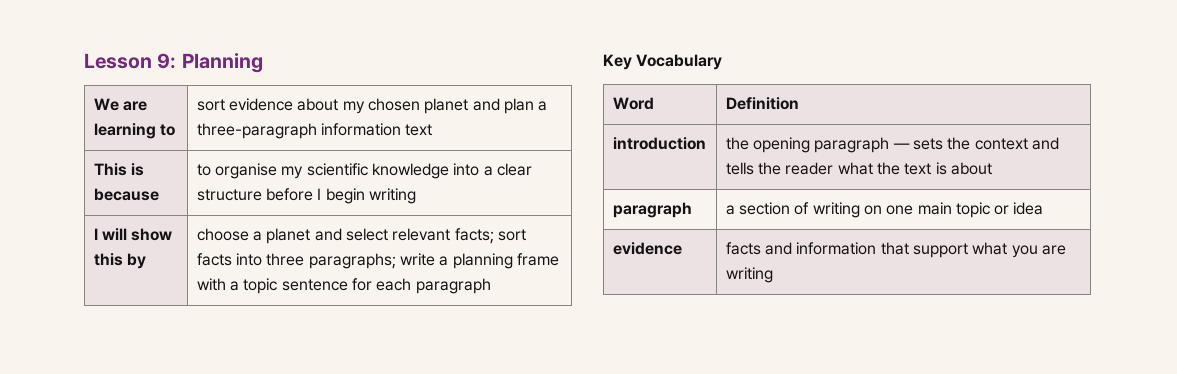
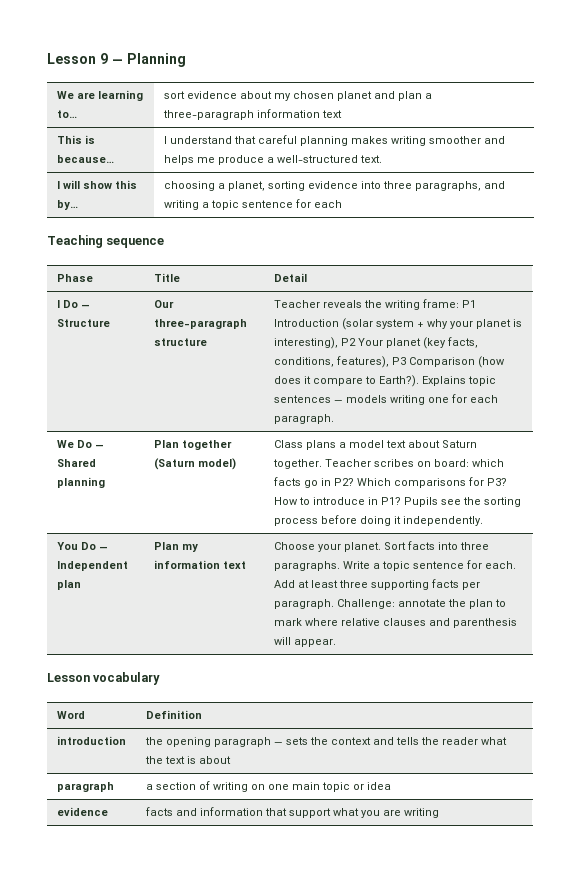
- Lesson 9: Planning
+ Lesson 9 — Planning
- We are learning to | sort evidence about my chosen planet and plan a three-paragraph information text
+ We are learning to… | sort evidence about my chosen planet and plan a three-paragraph information text
- This is because | to organise my scientific knowledge into a clear structure before I begin writing
- I will show this by | choose a planet and select relevant facts; sort facts into three paragraphs; write a planning frame with a topic sentence for each paragraph
- Key Vocabulary
+ This is because… | I understand that careful planning makes writing smoother and helps me produce a well-structured text.
+ I will show this by… | choosing a planet, sorting evidence into three paragraphs, and writing a topic sentence for each
+ Teaching sequence
+ Phase | Title | Detail
+ I Do — Structure | Our three-paragraph structure | Teacher reveals the writing frame: P1 Introduction (solar system + why your planet is interesting), P2 Your planet (key facts, conditions, features), P3 Comparison (how does it compare to Earth?). Explains topic sentences — models writing one for each paragraph.
+ We Do — Shared planning | Plan together (Saturn model) | Class plans a model text about Saturn together. Teacher scribes on board: which facts go in P2? Which comparisons for P3? How to introduce in P1? Pupils see the sorting process before doing it independently.
+ You Do — Independent plan | Plan my information text | Choose your planet. Sort facts into three paragraphs. Write a topic sentence for each. Add at least three supporting facts per paragraph. Challenge: annotate the plan to mark where relative clauses and parenthesis will appear.
+ Lesson vocabulary

